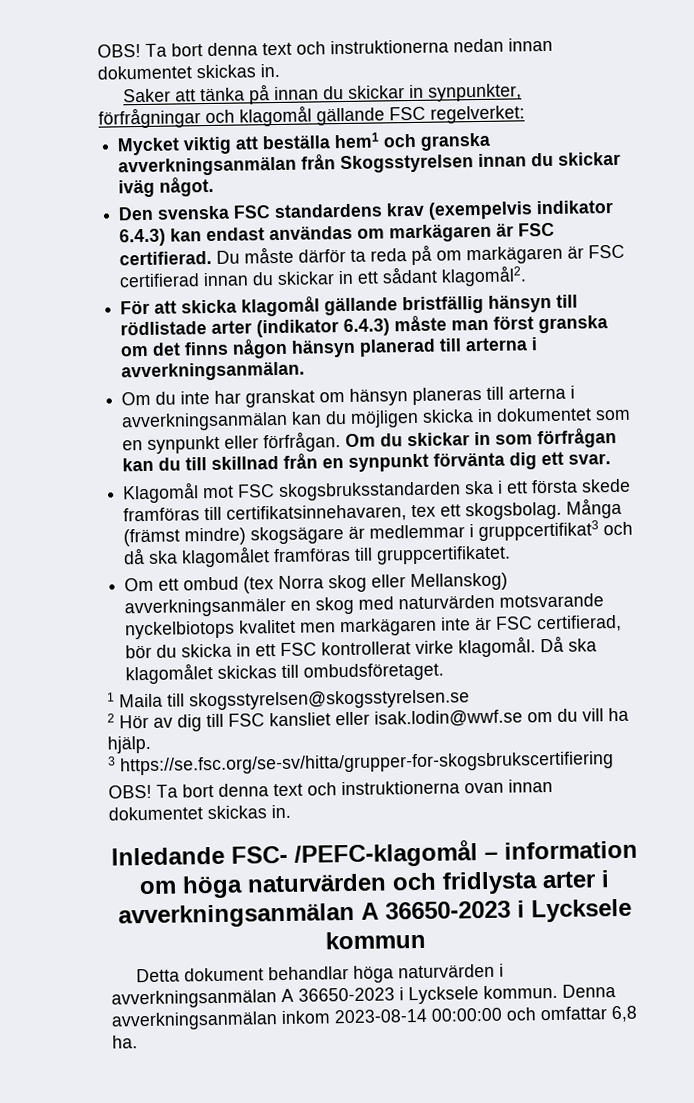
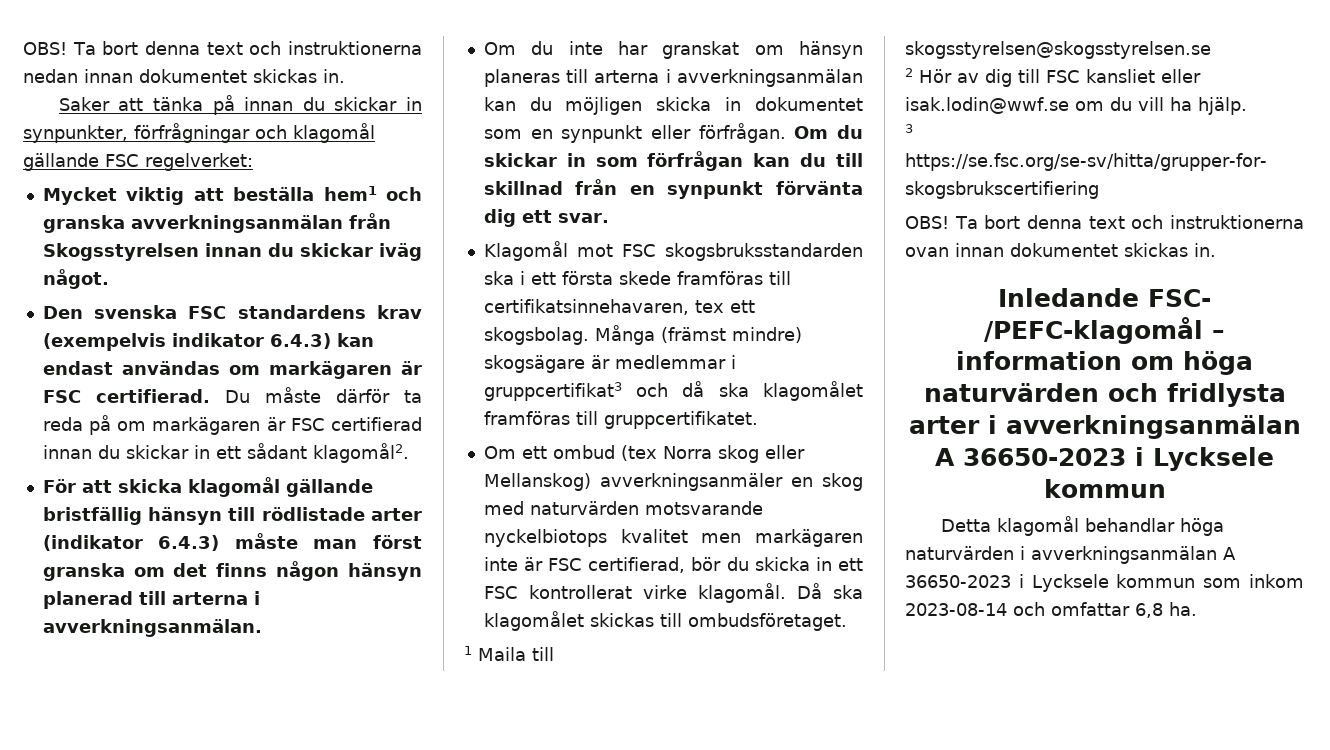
- Detta dokument behandlar höga naturvärden i avverkningsanmälan A 36650-2023 i Lycksele kommun. Denna avverkningsanmälan inkom 2023-08-14 00:00:00 och omfattar 6,8 ha.
+ Detta klagomål behandlar höga naturvärden i avverkningsanmälan A 36650-2023 i Lycksele kommun som inkom 2023-08-14 och omfattar 6,8 ha.

